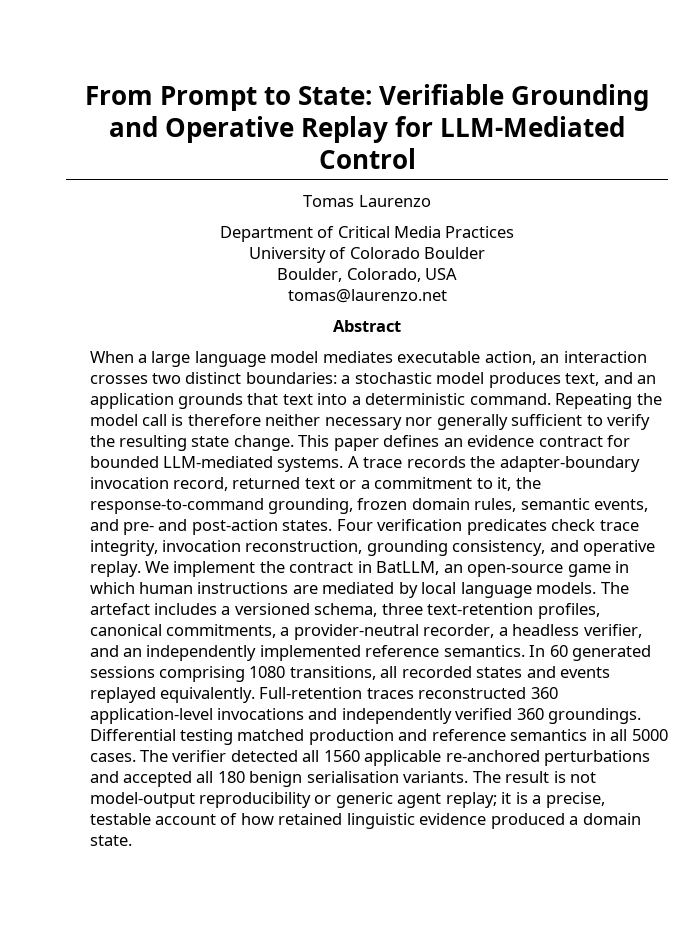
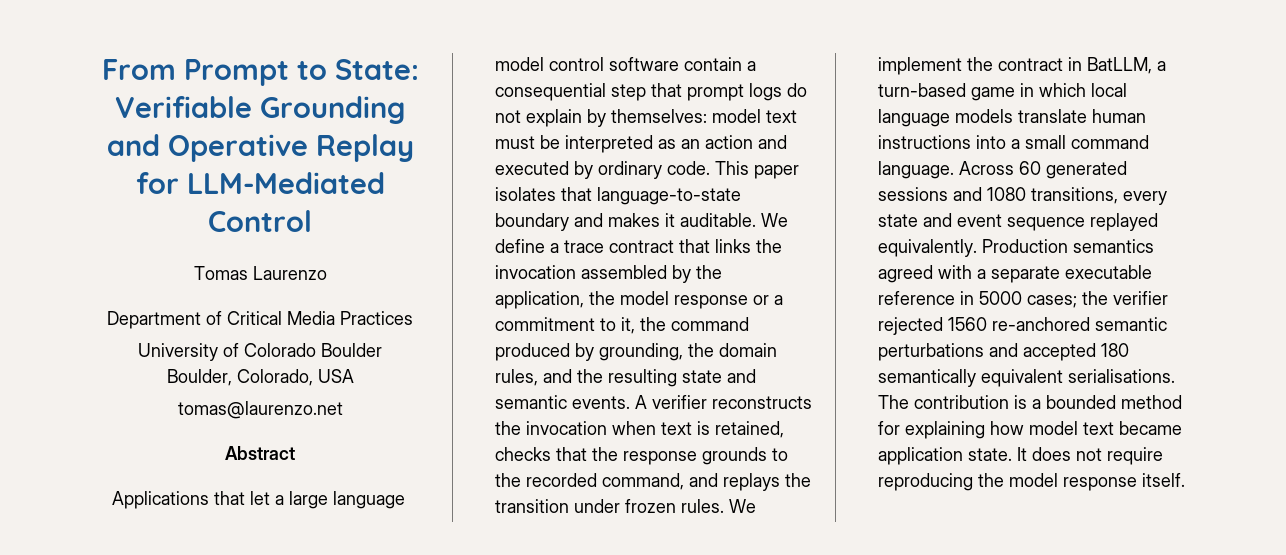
- When a large language model mediates executable action, an interaction crosses two distinct boundaries: a stochastic model produces text, and an application grounds that text into a deterministic command. Repeating the model call is therefore neither necessary nor generally sufficient to verify the resulting state change. This paper defines an evidence contract for bounded LLM-mediated systems. A trace records the adapter-boundary invocation record, returned text or a commitment to it, the response-to-command grounding, frozen domain rules, semantic events, and pre- and post-action states. Four verification predicates check trace integrity, invocation reconstruction, grounding consistency, and operative replay.
+ Applications that let a large language model control software contain a consequential step that prompt logs do not explain by themselves: model text must be interpreted as an action and executed by ordinary code. This paper isolates that language-to-state boundary and makes it auditable. We define a trace contract that links the invocation assembled by the application, the model response or a commitment to it, the command produced by grounding, the domain rules, and the resulting state and semantic events. A verifier reconstructs the invocation when text is retained, checks that the response grounds to the recorded command, and replays the transition under frozen rules.
- We implement the contract in BatLLM, an open-source game in which human instructions are mediated by local language models. The artefact includes a versioned schema, three text-retention profiles, canonical commitments, a provider-neutral recorder, a headless verifier, and an independently implemented reference semantics. In 60 generated sessions comprising 1080 transitions, all recorded states and events replayed equivalently. Full-retention traces reconstructed 360 application-level invocations and independently verified 360 groundings. Differential testing matched production and reference semantics in all 5000 cases. The verifier detected all 1560 applicable re-anchored perturbations and accepted all 180 benign serialisation variants. The result is not model-output reproducibility or generic agent replay; it is a precise, testable account of how retained linguistic evidence produced a domain state.
+ We implement the contract in BatLLM, a turn-based game in which local language models translate human instructions into a small command language. Across 60 generated sessions and 1080 transitions, every state and event sequence replayed equivalently. Production semantics agreed with a separate executable reference in 5000 cases; the verifier rejected 1560 re-anchored semantic perturbations and accepted 180 semantically equivalent serialisations. The contribution is a bounded method for explaining how model text became application state. It does not require reproducing the model response itself.

